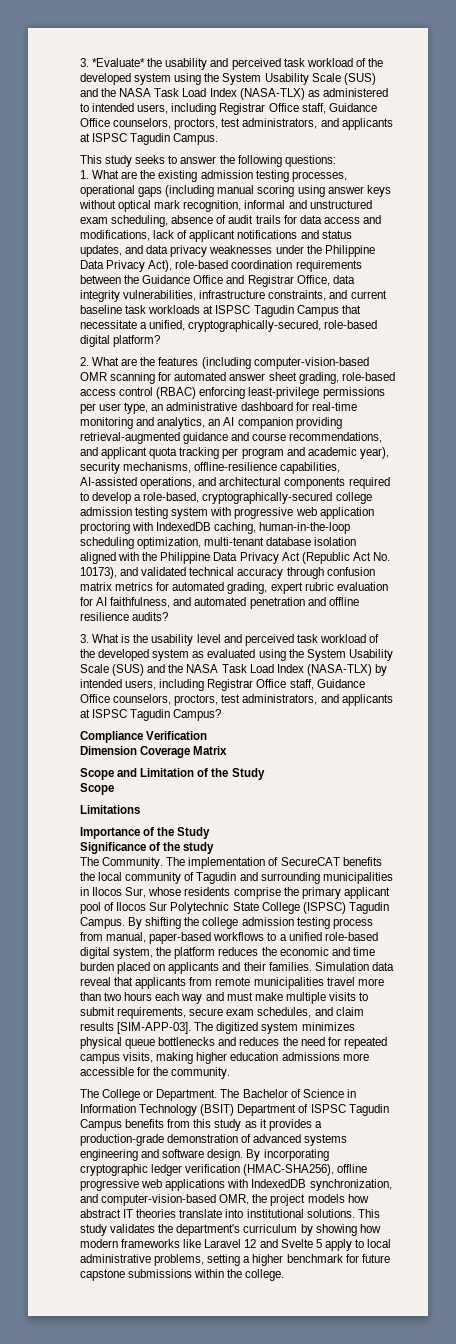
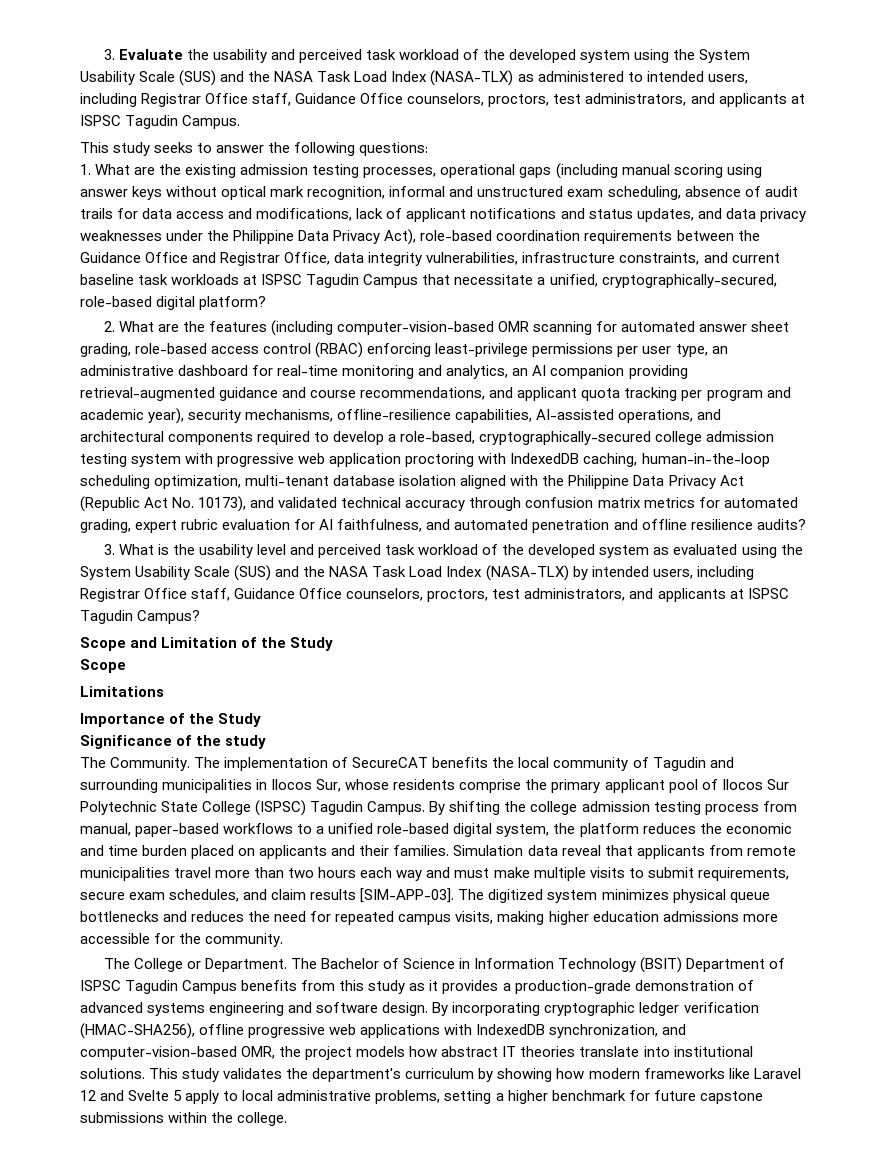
- 3. *Evaluate* the usability and perceived task workload of the developed system using the System Usability Scale (SUS) and the NASA Task Load Index (NASA-TLX) as administered to intended users, including Registrar Office staff, Guidance Office counselors, proctors, test administrators, and applicants at ISPSC Tagudin Campus.
+ 3. Evaluate the usability and perceived task workload of the developed system using the System Usability Scale (SUS) and the NASA Task Load Index (NASA-TLX) as administered to intended users, including Registrar Office staff, Guidance Office counselors, proctors, test administrators, and applicants at ISPSC Tagudin Campus.
- Compliance Verification
- Dimension Coverage Matrix

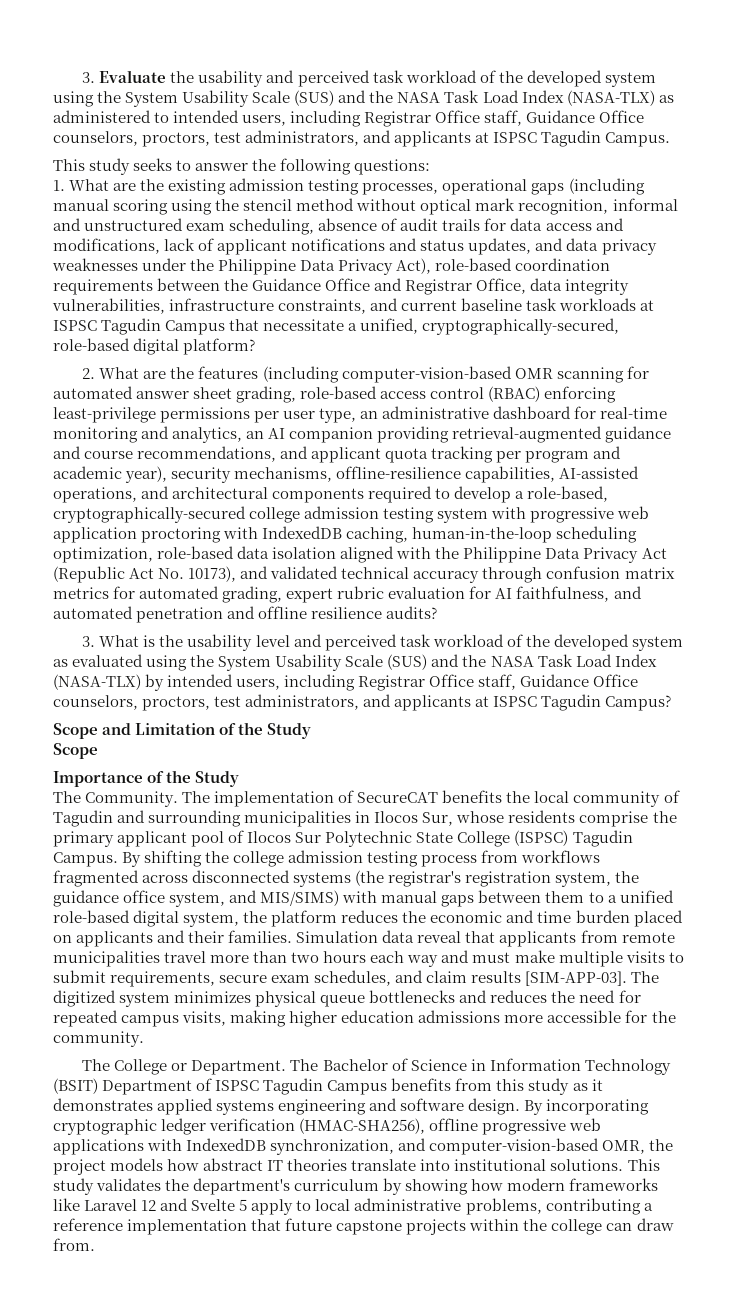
- 1. What are the existing admission testing processes, operational gaps (including manual scoring using answer keys without optical mark recognition, informal and unstructured exam scheduling, absence of audit trails for data access and modifications, lack of applicant notifications and status updates, and data privacy weaknesses under the Philippine Data Privacy Act), role-based coordination requirements between the Guidance Office and Registrar Office, data integrity vulnerabilities, infrastructure constraints, and current baseline task workloads at ISPSC Tagudin Campus that necessitate a unified, cryptographically-secured, role-based digital platform?
+ 1. What are the existing admission testing processes, operational gaps (including manual scoring using the stencil method without optical mark recognition, informal and unstructured exam scheduling, absence of audit trails for data access and modifications, lack of applicant notifications and status updates, and data privacy weaknesses under the Philippine Data Privacy Act), role-based coordination requirements between the Guidance Office and Registrar Office, data integrity vulnerabilities, infrastructure constraints, and current baseline task workloads at ISPSC Tagudin Campus that necessitate a unified, cryptographically-secured, role-based digital platform?
- 2. What are the features (including computer-vision-based OMR scanning for automated answer sheet grading, role-based access control (RBAC) enforcing least-privilege permissions per user type, an administrative dashboard for real-time monitoring and analytics, an AI companion providing retrieval-augmented guidance and course recommendations, and applicant quota tracking per program and academic year), security mechanisms, offline-resilience capabilities, AI-assisted operations, and architectural components required to develop a role-based, cryptographically-secured college admission testing system with progressive web application proctoring with IndexedDB caching, human-in-the-loop scheduling optimization, multi-tenant database isolation aligned with the Philippine Data Privacy Act (Republic Act No. 10173), and validated technical accuracy through confusion matrix metrics for automated grading, expert rubric evaluation for AI faithfulness, and automated penetration and offline resilience audits?
+ 2. What are the features (including computer-vision-based OMR scanning for automated answer sheet grading, role-based access control (RBAC) enforcing least-privilege permissions per user type, an administrative dashboard for real-time monitoring and analytics, an AI companion providing retrieval-augmented guidance and course recommendations, and applicant quota tracking per program and academic year), security mechanisms, offline-resilience capabilities, AI-assisted operations, and architectural components required to develop a role-based, cryptographically-secured college admission testing system with progressive web application proctoring with IndexedDB caching, human-in-the-loop scheduling optimization, role-based data isolation aligned with the Philippine Data Privacy Act (Republic Act No. 10173), and validated technical accuracy through confusion matrix metrics for automated grading, expert rubric evaluation for AI faithfulness, and automated penetration and offline resilience audits?
- Limitations
- Significance of the study
- By shifting the college admission testing process from manual, paper-based workflows to a unified role-based digital system, the platform reduces the economic and time burden placed on applicants and their families.
+ By shifting the college admission testing process from workflows fragmented across disconnected systems (the registrar's registration system, the guidance office system, and MIS/SIMS) with manual gaps between them to a unified role-based digital system, the platform reduces the economic and time burden placed on applicants and their families.
- The Bachelor of Science in Information Technology (BSIT) Department of ISPSC Tagudin Campus benefits from this study as it provides a production-grade demonstration of advanced systems engineering and software design.
+ The Bachelor of Science in Information Technology (BSIT) Department of ISPSC Tagudin Campus benefits from this study as it demonstrates applied systems engineering and software design.
- This study validates the department's curriculum by showing how modern frameworks like Laravel 12 and Svelte 5 apply to local administrative problems, setting a higher benchmark for future capstone submissions within the college.
+ This study validates the department's curriculum by showing how modern frameworks like Laravel 12 and Svelte 5 apply to local administrative problems, contributing a reference implementation that future capstone projects within the college can draw from.

